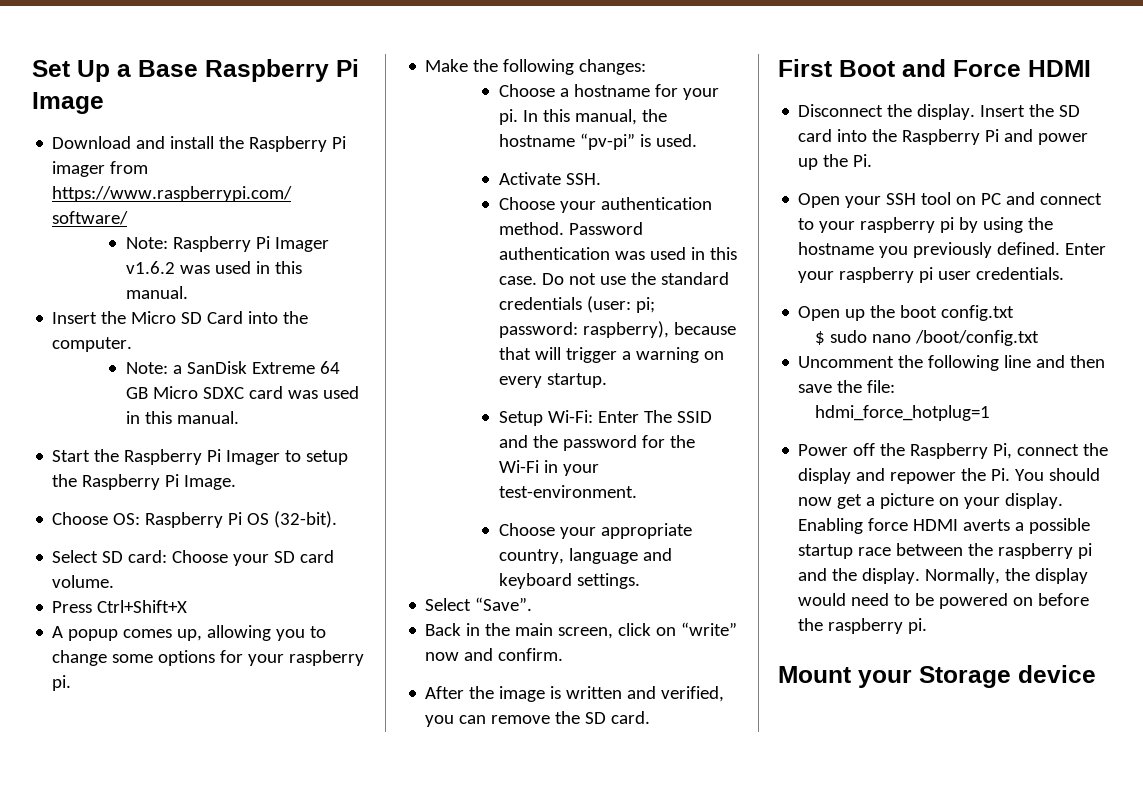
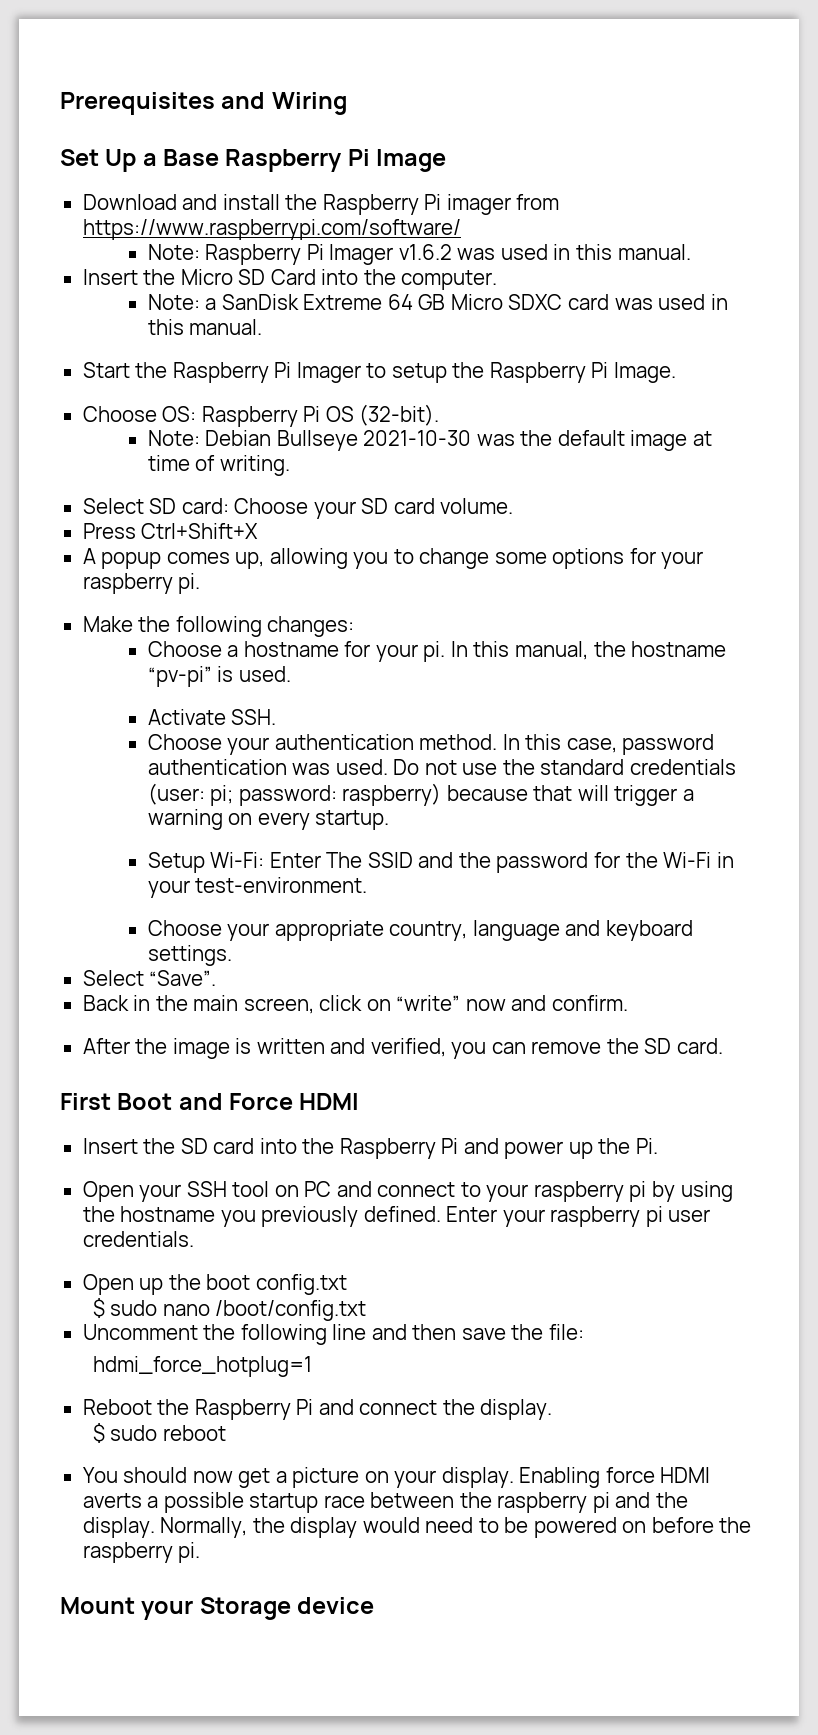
+ Prerequisites and Wiring
+ Note: Debian Bullseye 2021-10-30 was the default image at time of writing.
- Password authentication was used in this case.
+ In this case, password authentication was used.
- Do not use the standard credentials (user: pi; password: raspberry), because that will trigger a warning on every startup.
+ Do not use the standard credentials (user: pi; password: raspberry) because that will trigger a warning on every startup.
- Disconnect the display.
- Power off the Raspberry Pi, connect the display and repower the Pi. You should now get a picture on your display.
+ Reboot the Raspberry Pi and connect the display.
+ $ sudo reboot
+ You should now get a picture on your display.

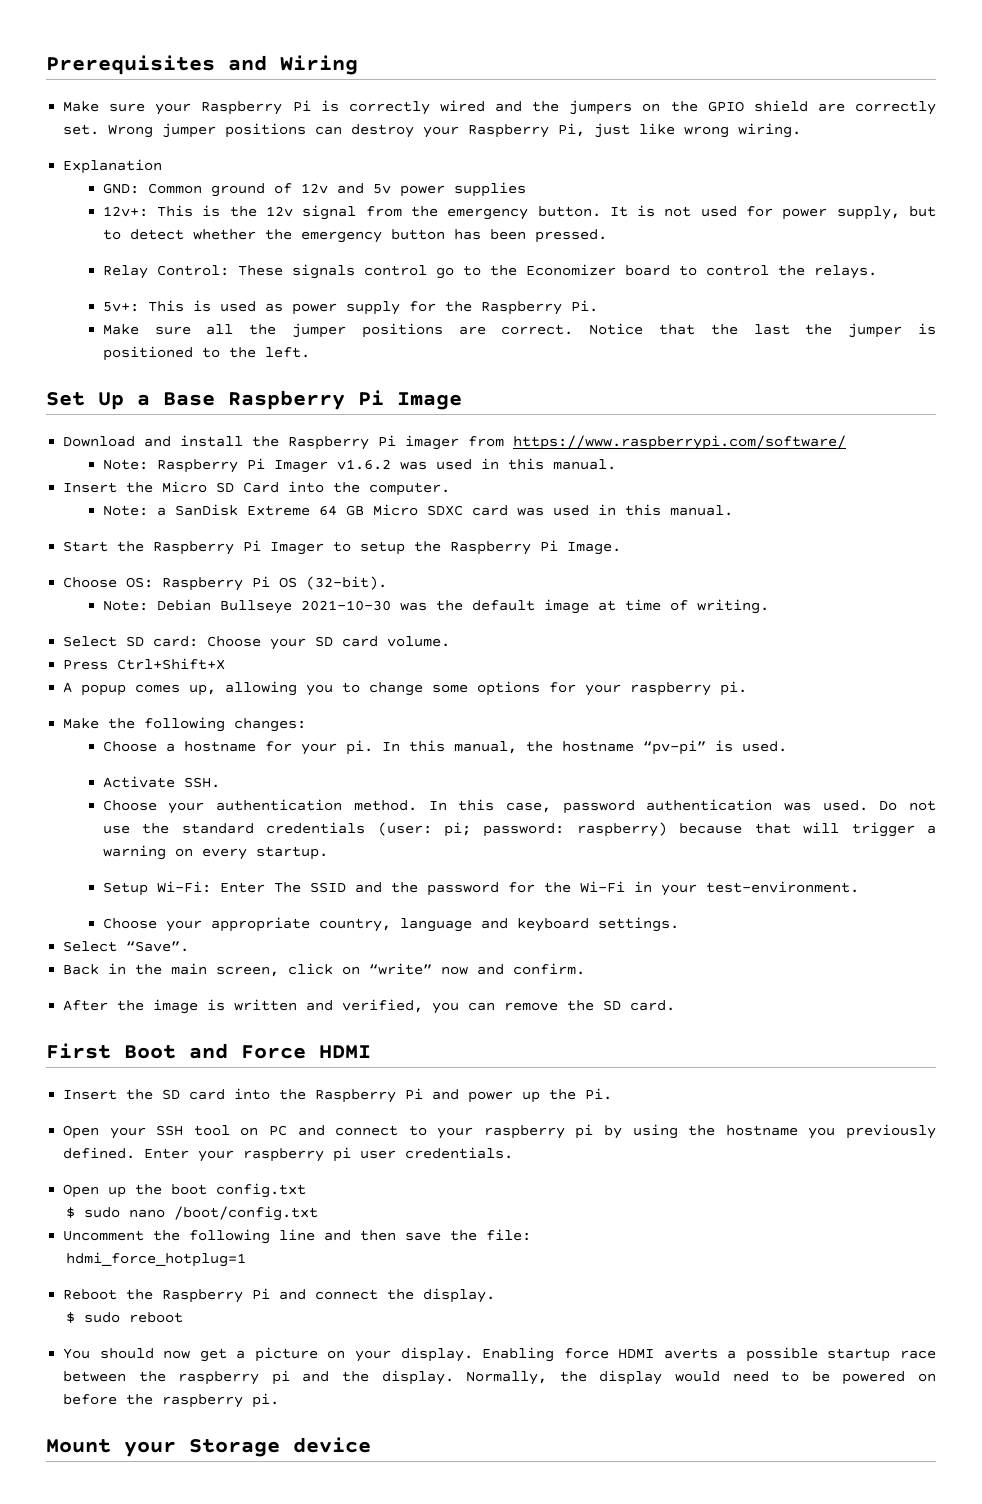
+ Make sure your Raspberry Pi is correctly wired and the jumpers on the GPIO shield are correctly set. Wrong jumper positions can destroy your Raspberry Pi, just like wrong wiring.
+ Explanation
+ GND: Common ground of 12v and 5v power supplies
+ 12v+: This is the 12v signal from the emergency button. It is not used for power supply, but to detect whether the emergency button has been pressed.
+ Relay Control: These signals control go to the Economizer board to control the relays.
+ 5v+: This is used as power supply for the Raspberry Pi.
+ Make sure all the jumper positions are correct. Notice that the last the jumper is positioned to the left.

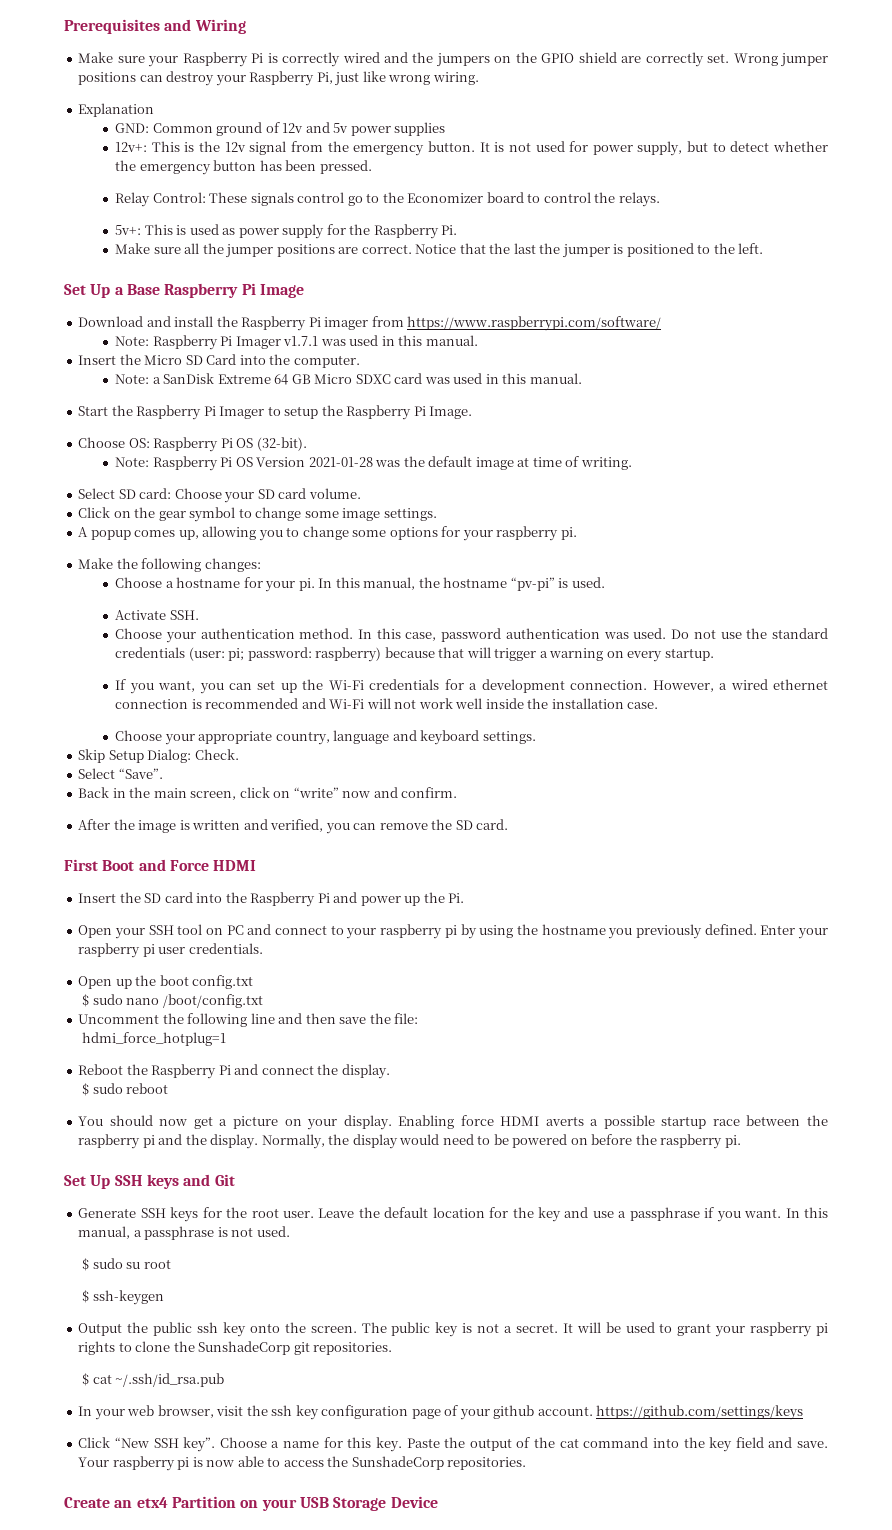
- Note: Raspberry Pi Imager v1.6.2 was used in this manual.
+ Note: Raspberry Pi Imager v1.7.1 was used in this manual.
- Note: Debian Bullseye 2021-10-30 was the default image at time of writing.
+ Note: Raspberry Pi OS Version 2021-01-28 was the default image at time of writing.
- Press Ctrl+Shift+X
+ Click on the gear symbol to change some image settings.
- Setup Wi-Fi: Enter The SSID and the password for the Wi-Fi in your test-environment.
+ If you want, you can set up the Wi-Fi credentials for a development connection. However, a wired ethernet connection is recommended and Wi-Fi will not work well inside the installation case.
+ Skip Setup Dialog: Check.
- Mount your Storage device
+ Set Up SSH keys and Git
+ Generate SSH keys for the root user. Leave the default location for the key and use a passphrase if you want. In this manual, a passphrase is not used.
+ $ sudo su root
+ $ ssh-keygen
+ Output the public ssh key onto the screen. The public key is not a secret. It will be used to grant your raspberry pi rights to clone the SunshadeCorp git repositories.
+ $ cat ~/.ssh/id_rsa.pub
+ In your web browser, visit the ssh key configuration page of your github account. https://github.com/settings/keys
+ Click “New SSH key”. Choose a name for this key. Paste the output of the cat command into the key field and save. Your raspberry pi is now able to access the SunshadeCorp repositories.
+ Create an etx4 Partition on your USB Storage Device

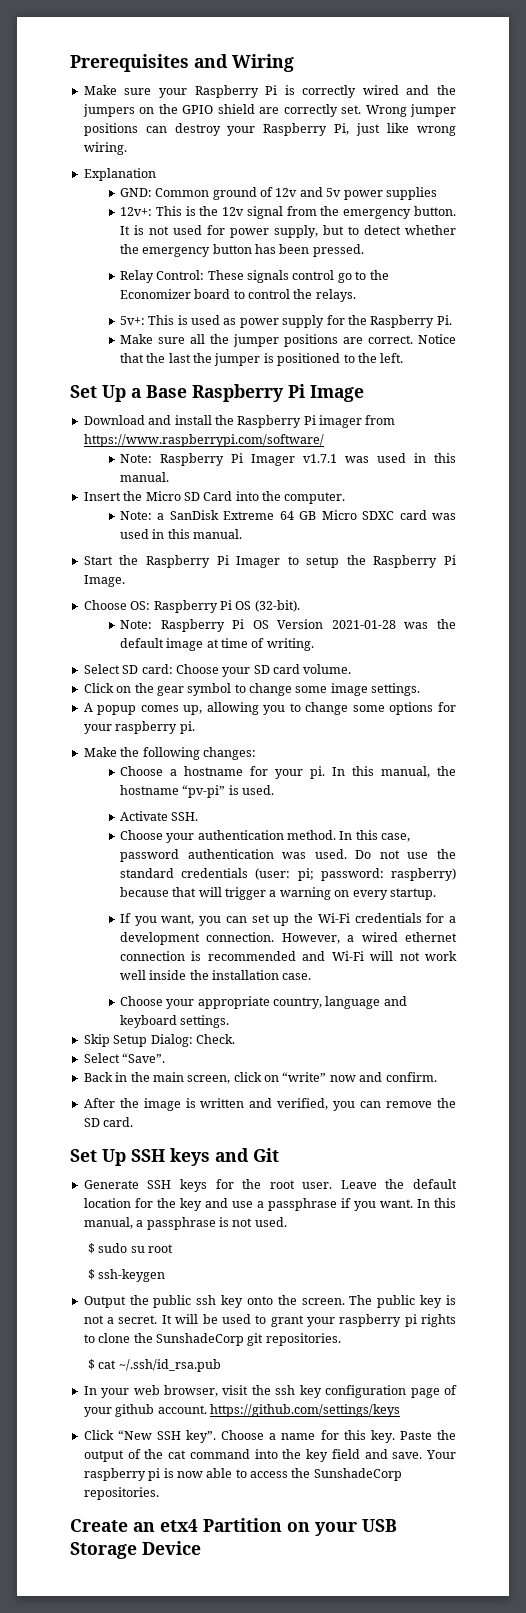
- First Boot and Force HDMI
- Insert the SD card into the Raspberry Pi and power up the Pi.
- Open your SSH tool on PC and connect to your raspberry pi by using the hostname you previously defined. Enter your raspberry pi user credentials.
- Open up the boot config.txt
- $ sudo nano /boot/config.txt
- Uncomment the following line and then save the file:
- hdmi_force_hotplug=1
- Reboot the Raspberry Pi and connect the display.
- $ sudo reboot
- You should now get a picture on your display. Enabling force HDMI averts a possible startup race between the raspberry pi and the display. Normally, the display would need to be powered on before the raspberry pi.

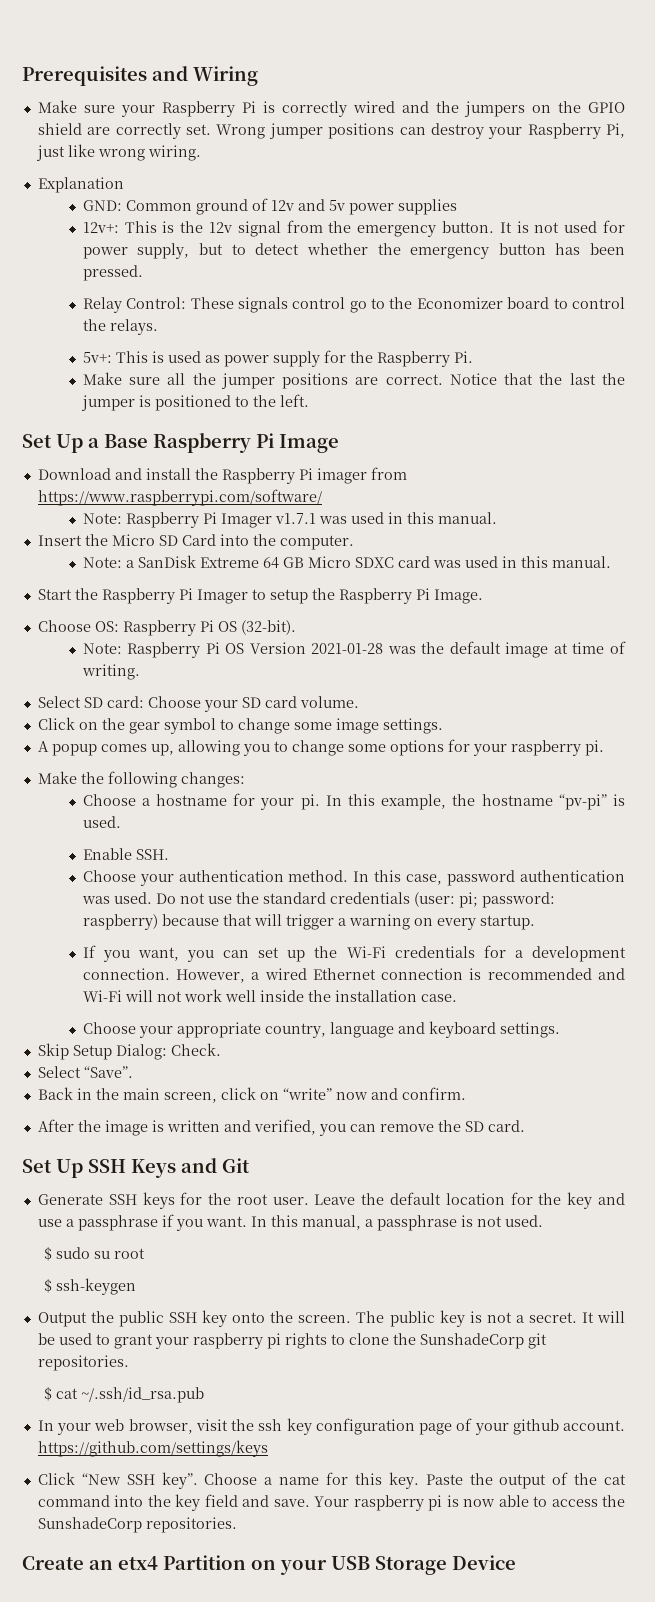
- In this manual, the hostname “pv-pi” is used.
+ In this example, the hostname “pv-pi” is used.
- Activate SSH.
+ Enable SSH.
- However, a wired ethernet connection is recommended and Wi-Fi will not work well inside the installation case.
+ However, a wired Ethernet connection is recommended and Wi-Fi will not work well inside the installation case.
- Set Up SSH keys and Git
+ Set Up SSH Keys and Git
- Output the public ssh key onto the screen.
+ Output the public SSH key onto the screen.

